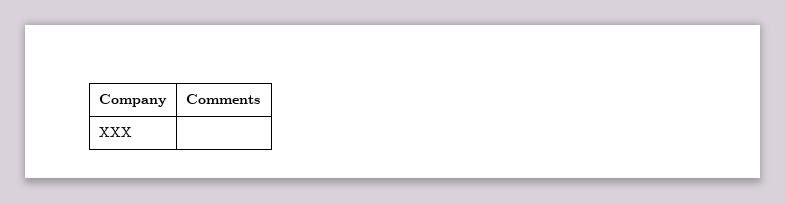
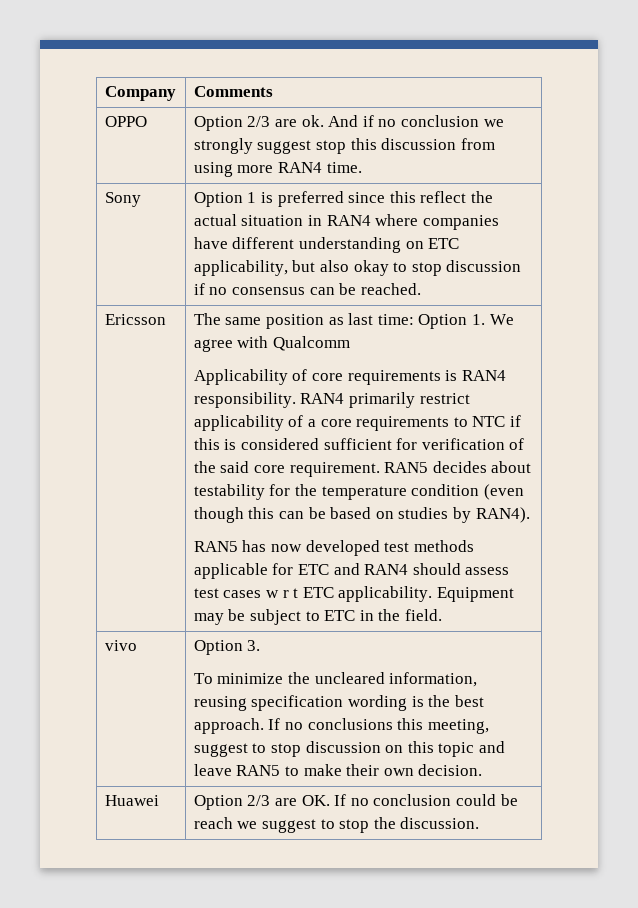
- XXX |
+ OPPO | Option 2/3 are ok. And if no conclusion we strongly suggest stop this discussion from using more RAN4 time.
+ Sony | Option 1 is preferred since this reflect the actual situation in RAN4 where companies have different understanding on ETC applicability, but also okay to stop discussion if no consensus can be reached.
+ Ericsson | The same position as last time: Option 1. We agree with Qualcomm
+ Applicability of core requirements is RAN4 responsibility. RAN4 primarily restrict applicability of a core requirements to NTC if this is considered sufficient for verification of the said core requirement. RAN5 decides about testability for the temperature condition (even though this can be based on studies by RAN4).
+ RAN5 has now developed test methods applicable for ETC and RAN4 should assess test cases w r t ETC applicability. Equipment may be subject to ETC in the field.
+ vivo | Option 3.
+ To minimize the uncleared information, reusing specification wording is the best approach. If no conclusions this meeting, suggest to stop discussion on this topic and leave RAN5 to make their own decision.
+ Huawei | Option 2/3 are OK. If no conclusion could be reach we suggest to stop the discussion.

